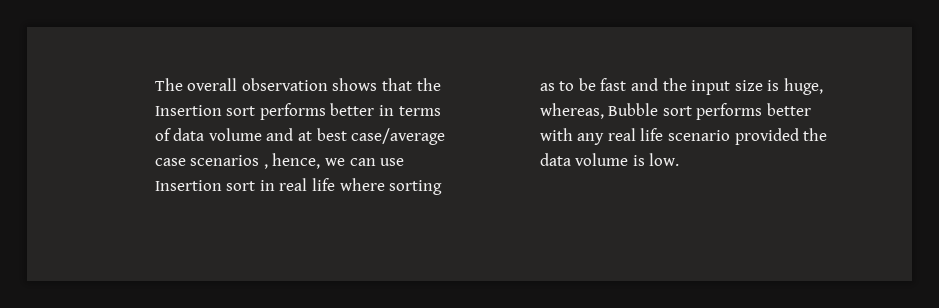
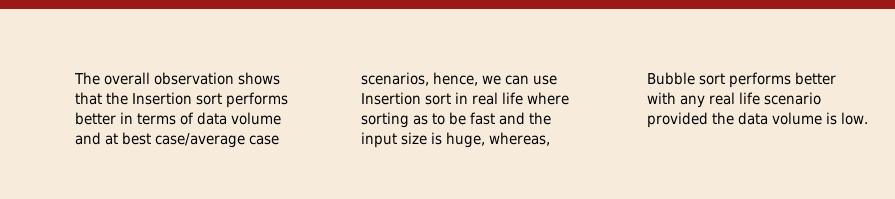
- The overall observation shows that the Insertion sort performs better in terms of data volume and at best case/average case scenarios , hence, we can use Insertion sort in real life where sorting as to be fast and the input size is huge, whereas, Bubble sort performs better with any real life scenario provided the data volume is low.
+ The overall observation shows that the Insertion sort performs better in terms of data volume and at best case/average case scenarios, hence, we can use Insertion sort in real life where sorting as to be fast and the input size is huge, whereas, Bubble sort performs better with any real life scenario provided the data volume is low.

